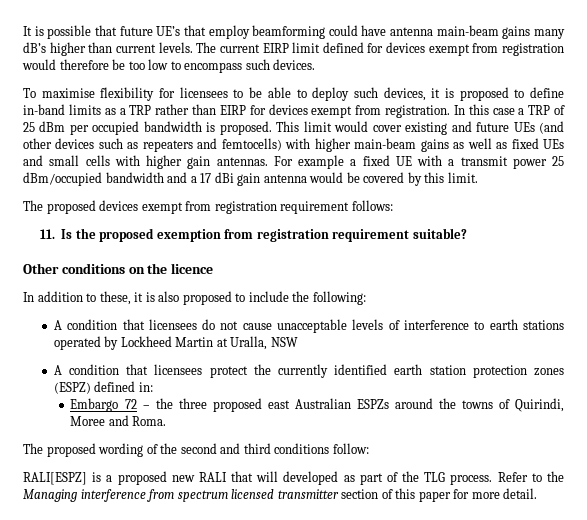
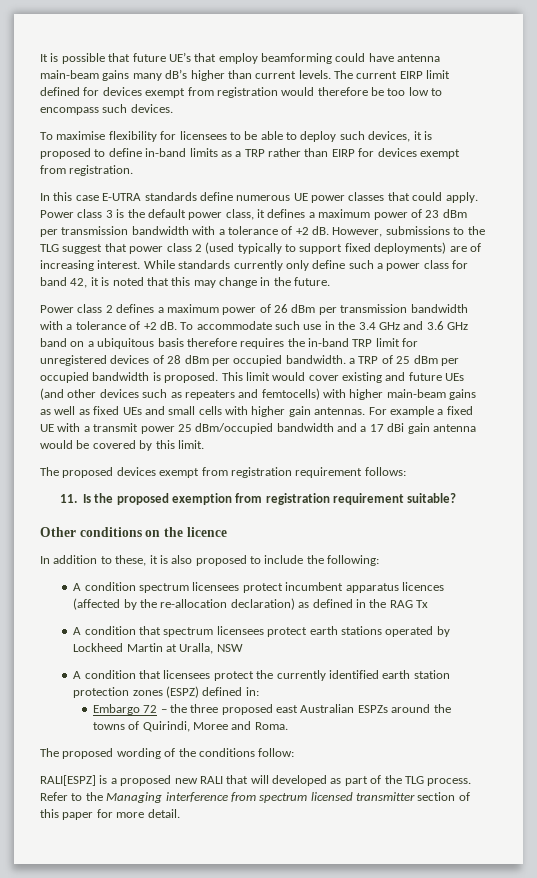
- To maximise flexibility for licensees to be able to deploy such devices, it is proposed to define in-band limits as a TRP rather than EIRP for devices exempt from registration. In this case a TRP of 25 dBm per occupied bandwidth is proposed.
+ To maximise flexibility for licensees to be able to deploy such devices, it is proposed to define in-band limits as a TRP rather than EIRP for devices exempt from registration.
+ In this case E-UTRA standards define numerous UE power classes that could apply. Power class 3 is the default power class, it defines a maximum power of 23 dBm per transmission bandwidth with a tolerance of +2 dB. However, submissions to the TLG suggest that power class 2 (used typically to support fixed deployments) are of increasing interest. While standards currently only define such a power class for band 42, it is noted that this may change in the future.
+ Power class 2 defines a maximum power of 26 dBm per transmission bandwidth with a tolerance of +2 dB. To accommodate such use in the 3.4 GHz and 3.6 GHz band on a ubiquitous basis therefore requires the in-band TRP limit for unregistered devices of 28 dBm per occupied bandwidth. a TRP of 25 dBm per occupied bandwidth is proposed.
- A condition that licensees do not cause unacceptable levels of interference to earth stations operated by Lockheed Martin at Uralla, NSW
+ A condition spectrum licensees protect incumbent apparatus licences (affected by the re-allocation declaration) as defined in the RAG Tx
+ A condition that spectrum licensees protect earth stations operated by Lockheed Martin at Uralla, NSW
- The proposed wording of the second and third conditions follow:
+ The proposed wording of the conditions follow:

